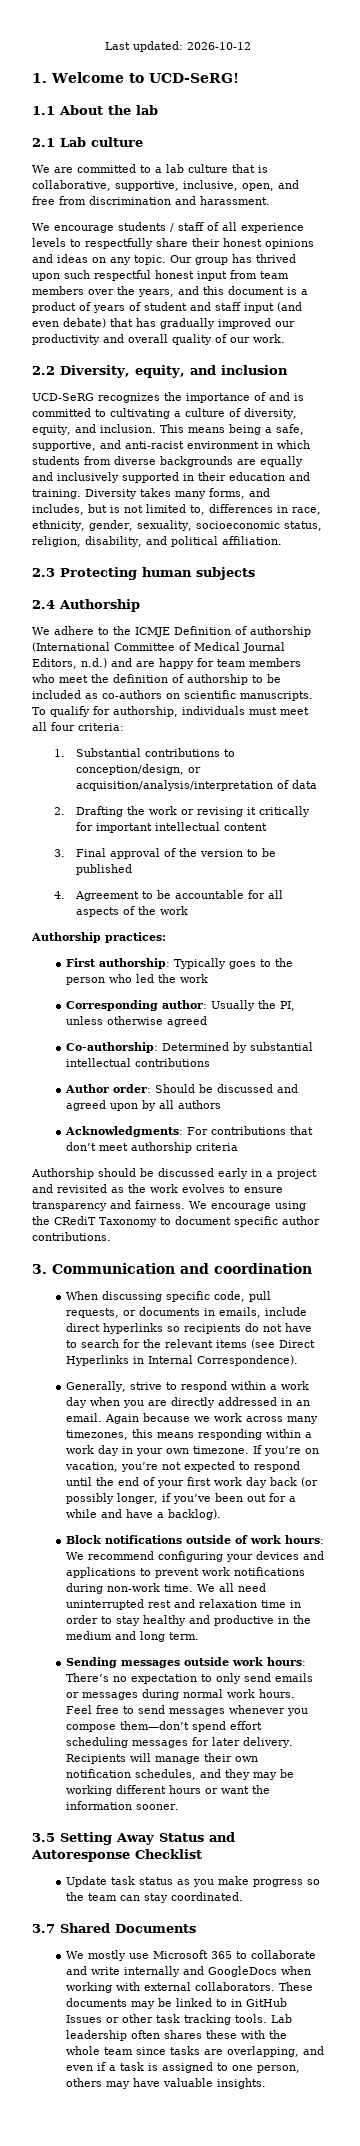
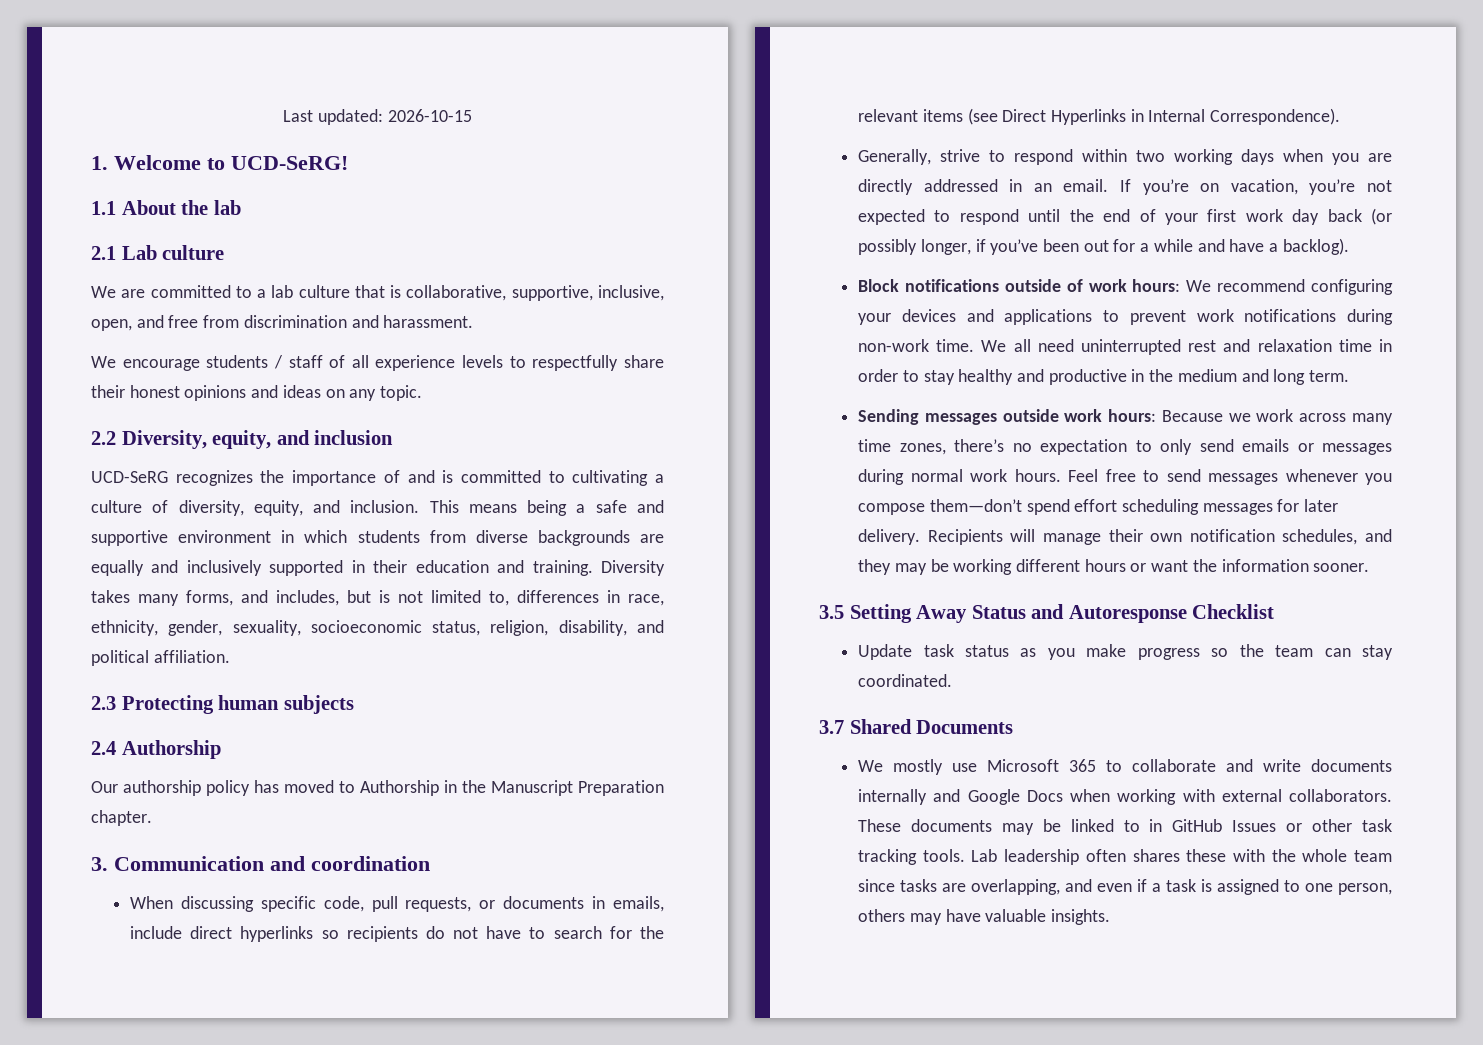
- Last updated: 2026-10-12
+ Last updated: 2026-10-15
- Our group has thrived upon such respectful honest input from team members over the years, and this document is a product of years of student and staff input (and even debate) that has gradually improved our productivity and overall quality of our work.
- This means being a safe, supportive, and anti-racist environment in which students from diverse backgrounds are equally and inclusively supported in their education and training.
+ This means being a safe and supportive environment in which students from diverse backgrounds are equally and inclusively supported in their education and training.
- We adhere to the ICMJE Definition of authorship (International Committee of Medical Journal Editors, n.d.) and are happy for team members who meet the definition of authorship to be included as co-authors on scientific manuscripts. To qualify for authorship, individuals must meet all four criteria:
- 1. Substantial contributions to conception/design, or acquisition/analysis/interpretation of data
- 2. Drafting the work or revising it critically for important intellectual content
- 3. Final approval of the version to be published
- 4. Agreement to be accountable for all aspects of the work
- Authorship practices:
- First authorship: Typically goes to the person who led the work
- Corresponding author: Usually the PI, unless otherwise agreed
- Co-authorship: Determined by substantial intellectual contributions
- Author order: Should be discussed and agreed upon by all authors
- Acknowledgments: For contributions that don’t meet authorship criteria
- Authorship should be discussed early in a project and revisited as the work evolves to ensure transparency and fairness. We encourage using the CRediT Taxonomy to document specific author contributions.
+ Our authorship policy has moved to Authorship in the Manuscript Preparation chapter.
- Generally, strive to respond within a work day when you are directly addressed in an email.
+ Generally, strive to respond within two working days when you are directly addressed in an email.
- Again because we work across many timezones, this means responding within a work day in your own timezone.
- Sending messages outside work hours: There’s no expectation to only send emails or messages during normal work hours.
+ Sending messages outside work hours: Because we work across many time zones, there’s no expectation to only send emails or messages during normal work hours.
- We mostly use Microsoft 365 to collaborate and write internally and GoogleDocs when working with external collaborators.
+ We mostly use Microsoft 365 to collaborate and write documents internally and Google Docs when working with external collaborators.

